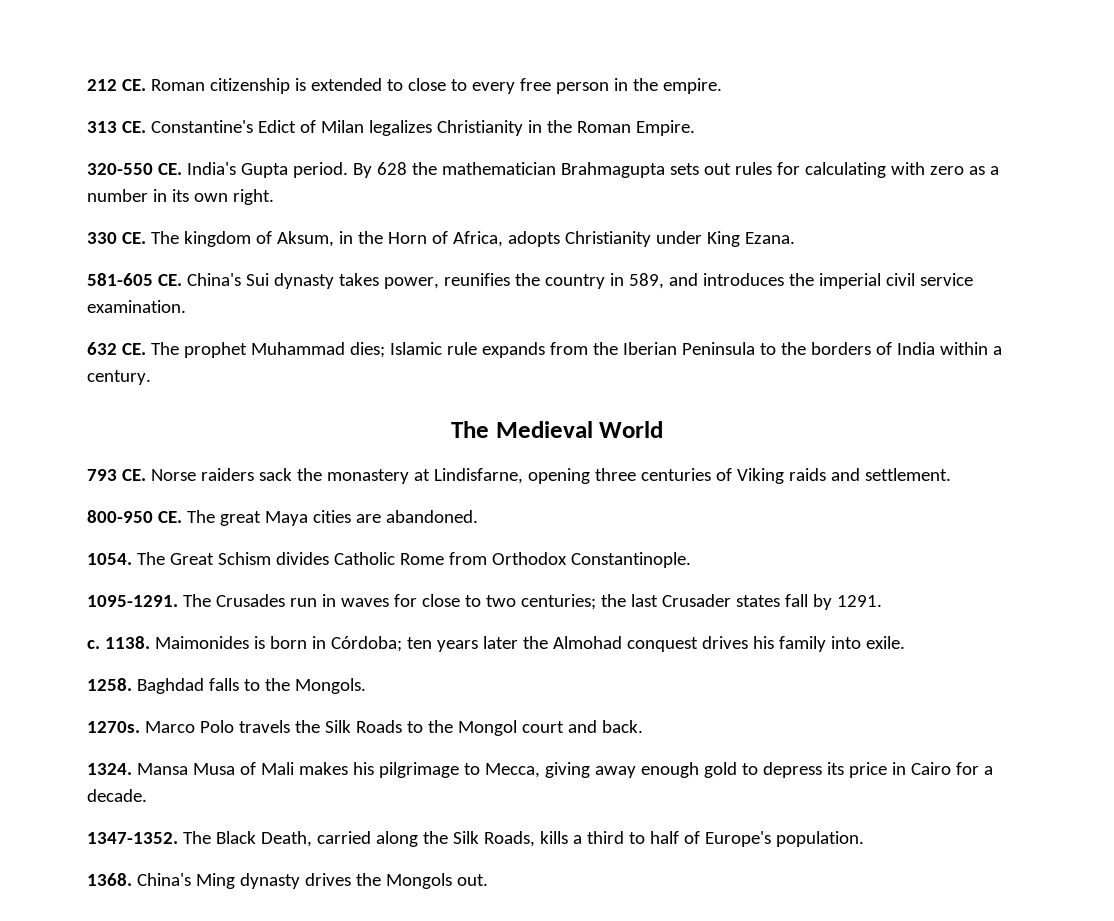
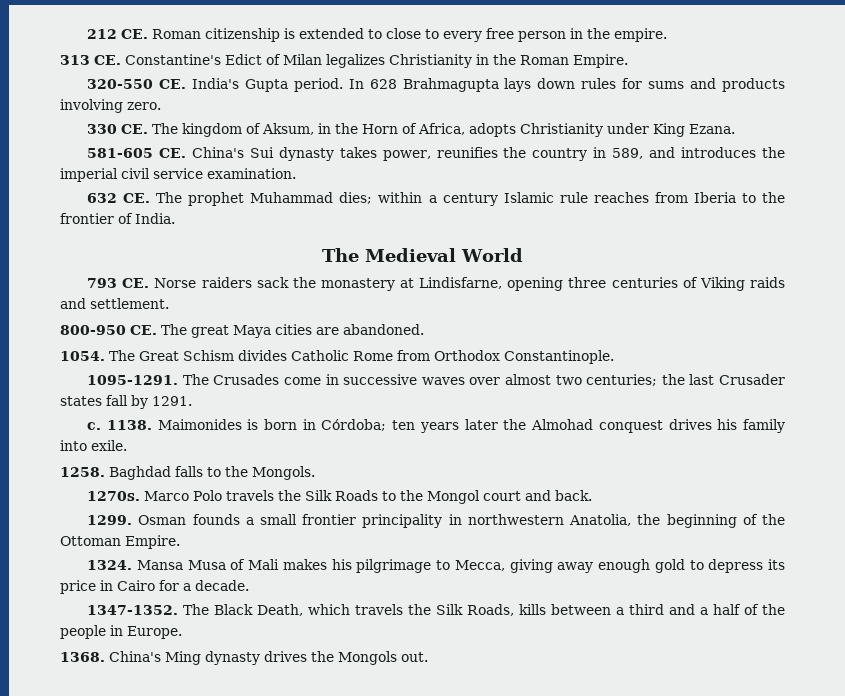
- By 628 the mathematician Brahmagupta sets out rules for calculating with zero as a number in its own right.
+ In 628 Brahmagupta lays down rules for sums and products involving zero.
- 632 CE. The prophet Muhammad dies; Islamic rule expands from the Iberian Peninsula to the borders of India within a century.
+ 632 CE. The prophet Muhammad dies; within a century Islamic rule reaches from Iberia to the frontier of India.
- The Crusades run in waves for close to two centuries; the last Crusader states fall by 1291.
+ The Crusades come in successive waves over almost two centuries; the last Crusader states fall by 1291.
+ 1299. Osman founds a small frontier principality in northwestern Anatolia, the beginning of the Ottoman Empire.
- The Black Death, carried along the Silk Roads, kills a third to half of Europe's population.
+ The Black Death, which travels the Silk Roads, kills between a third and a half of the people in Europe.

